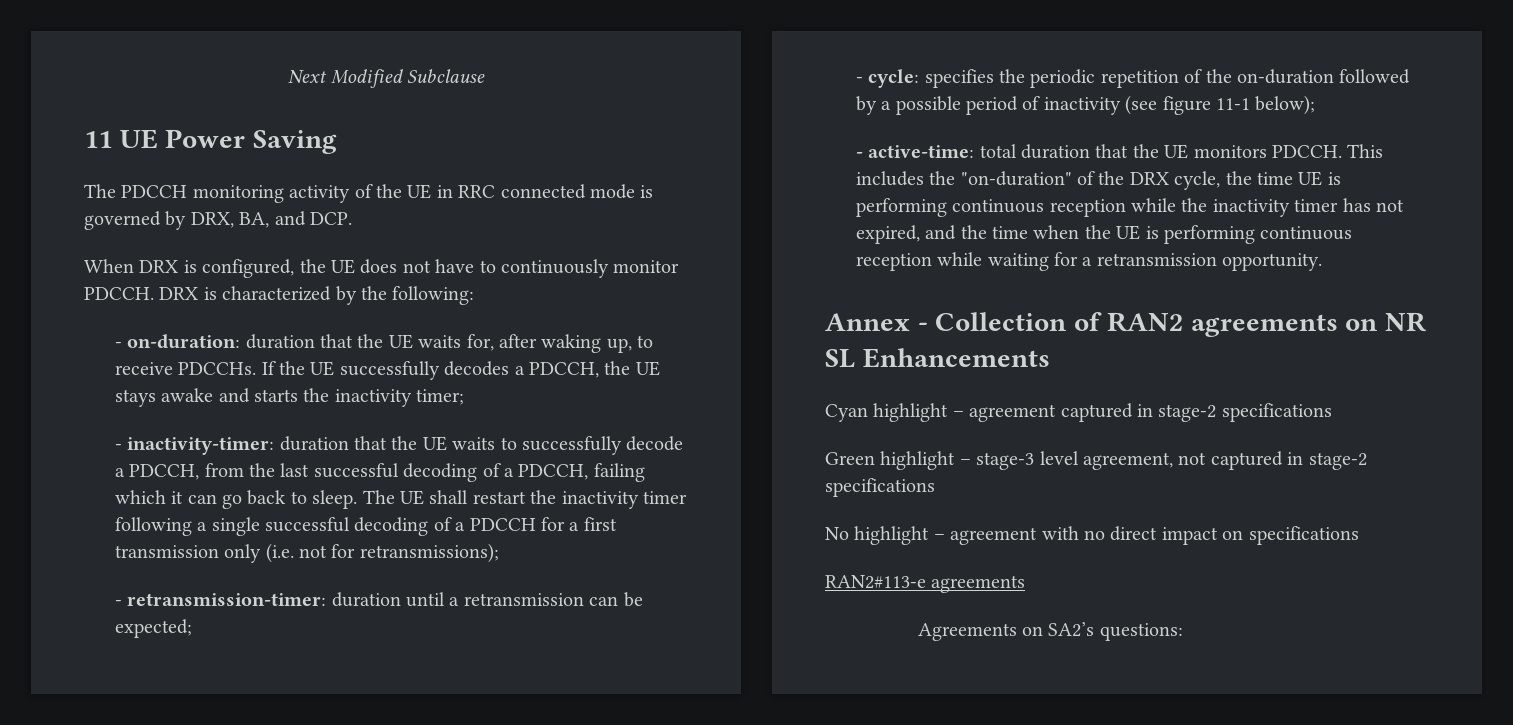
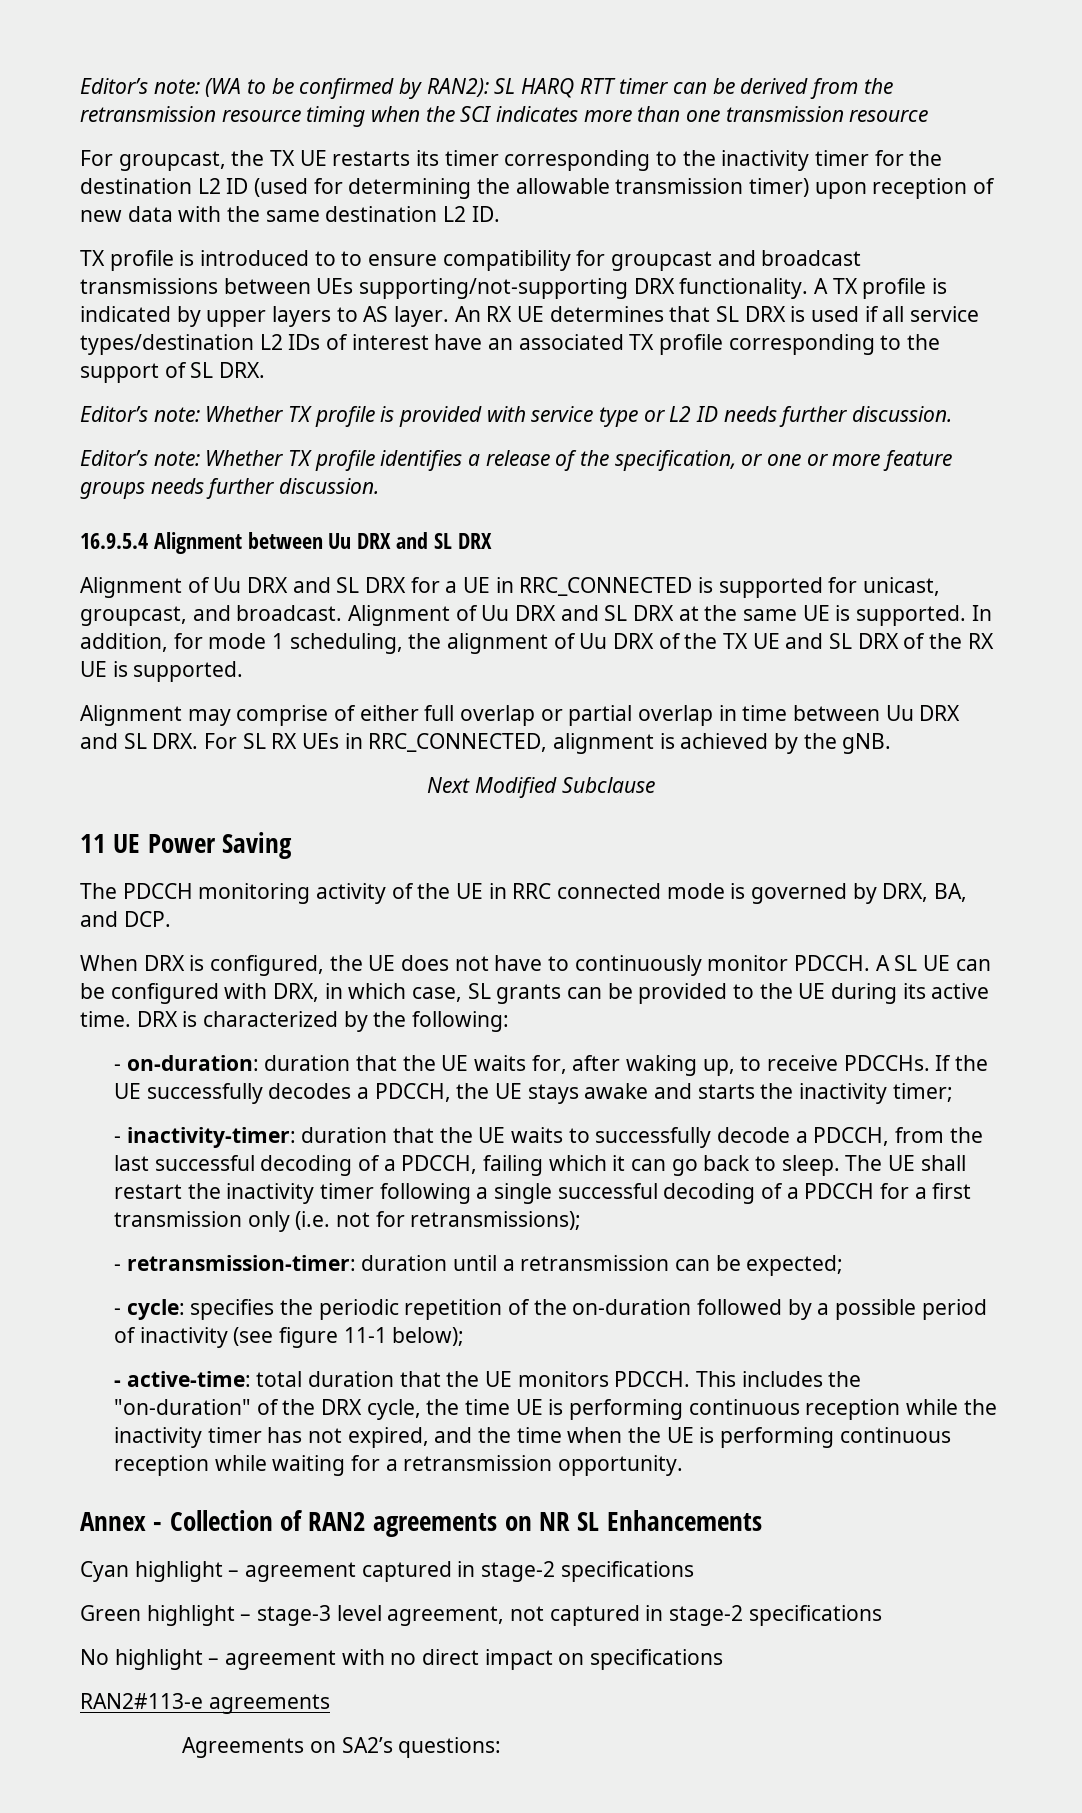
+ Editor’s note: (WA to be confirmed by RAN2): SL HARQ RTT timer can be derived from the retransmission resource timing when the SCI indicates more than one transmission resource
+ For groupcast, the TX UE restarts its timer corresponding to the inactivity timer for the destination L2 ID (used for determining the allowable transmission timer) upon reception of new data with the same destination L2 ID.
+ TX profile is introduced to to ensure compatibility for groupcast and broadcast transmissions between UEs supporting/not-supporting DRX functionality. A TX profile is indicated by upper layers to AS layer. An RX UE determines that SL DRX is used if all service types/destination L2 IDs of interest have an associated TX profile corresponding to the support of SL DRX.
+ Editor’s note: Whether TX profile is provided with service type or L2 ID needs further discussion.
+ Editor’s note: Whether TX profile identifies a release of the specification, or one or more feature groups needs further discussion.
+ 16.9.5.4 Alignment between Uu DRX and SL DRX
+ Alignment of Uu DRX and SL DRX for a UE in RRC_CONNECTED is supported for unicast, groupcast, and broadcast. Alignment of Uu DRX and SL DRX at the same UE is supported. In addition, for mode 1 scheduling, the alignment of Uu DRX of the TX UE and SL DRX of the RX UE is supported.
+ Alignment may comprise of either full overlap or partial overlap in time between Uu DRX and SL DRX. For SL RX UEs in RRC_CONNECTED, alignment is achieved by the gNB.
+ A SL UE can be configured with DRX, in which case, SL grants can be provided to the UE during its active time.

